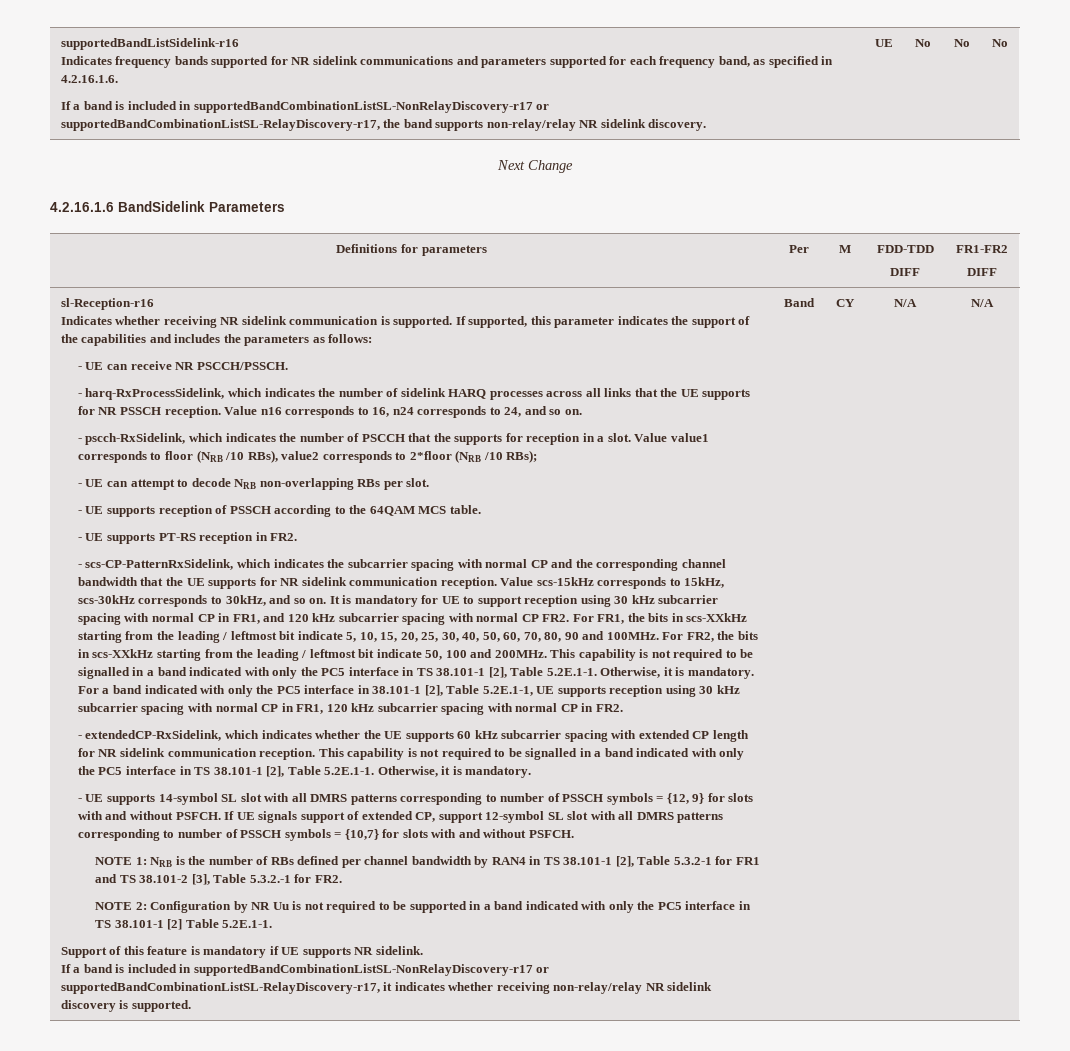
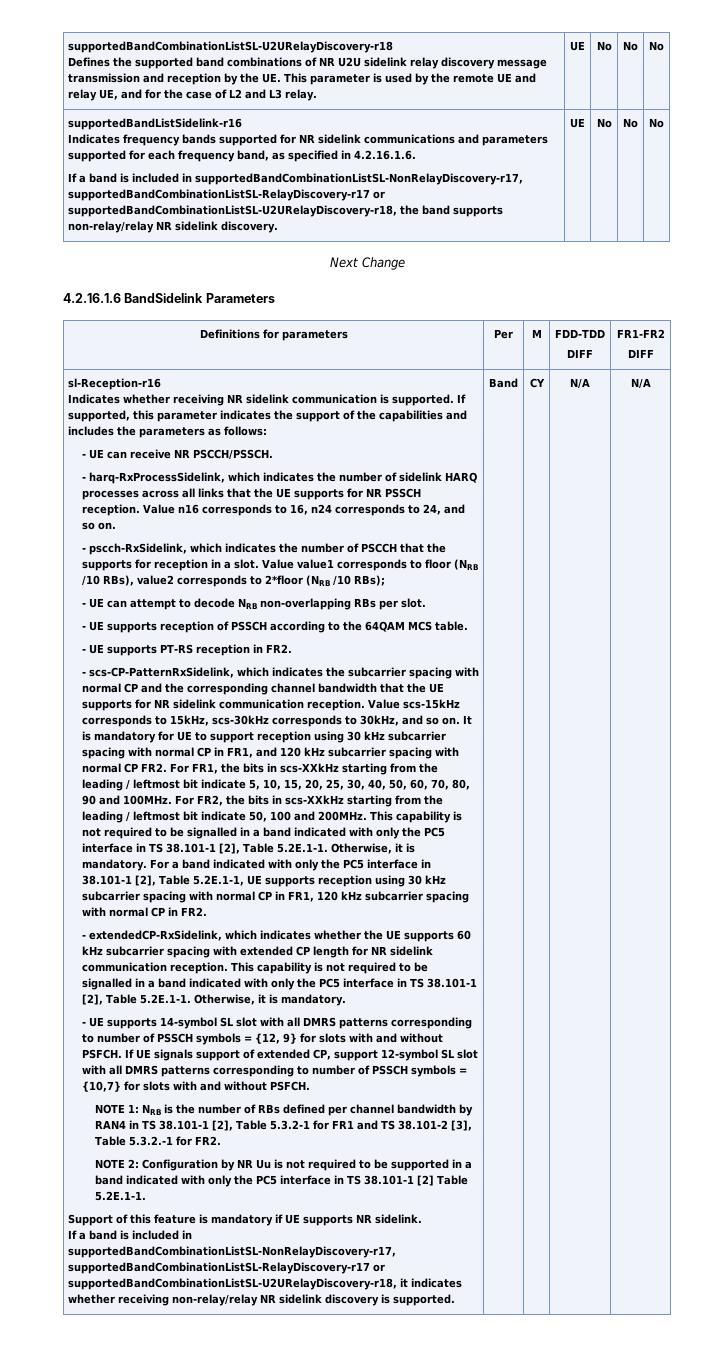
+ supportedBandCombinationListSL-U2URelayDiscovery-r18
+ Defines the supported band combinations of NR U2U sidelink relay discovery message transmission and reception by the UE. This parameter is used by the remote UE and relay UE, and for the case of L2 and L3 relay. | UE | No | No | No
- If a band is included in supportedBandCombinationListSL-NonRelayDiscovery-r17 or supportedBandCombinationListSL-RelayDiscovery-r17, the band supports non-relay/relay NR sidelink discovery.
+ If a band is included in supportedBandCombinationListSL-NonRelayDiscovery-r17, supportedBandCombinationListSL-RelayDiscovery-r17 or supportedBandCombinationListSL-U2URelayDiscovery-r18, the band supports non-relay/relay NR sidelink discovery.
- If a band is included in supportedBandCombinationListSL-NonRelayDiscovery-r17 or supportedBandCombinationListSL-RelayDiscovery-r17, it indicates whether receiving non-relay/relay NR sidelink discovery is supported.
+ If a band is included in supportedBandCombinationListSL-NonRelayDiscovery-r17, supportedBandCombinationListSL-RelayDiscovery-r17 or supportedBandCombinationListSL-U2URelayDiscovery-r18, it indicates whether receiving non-relay/relay NR sidelink discovery is supported.

